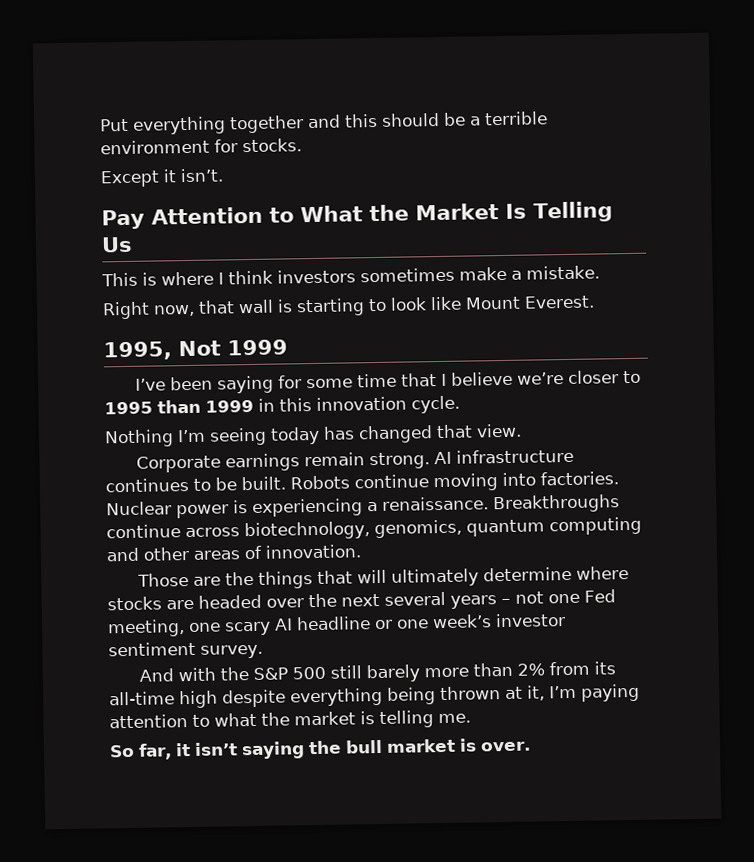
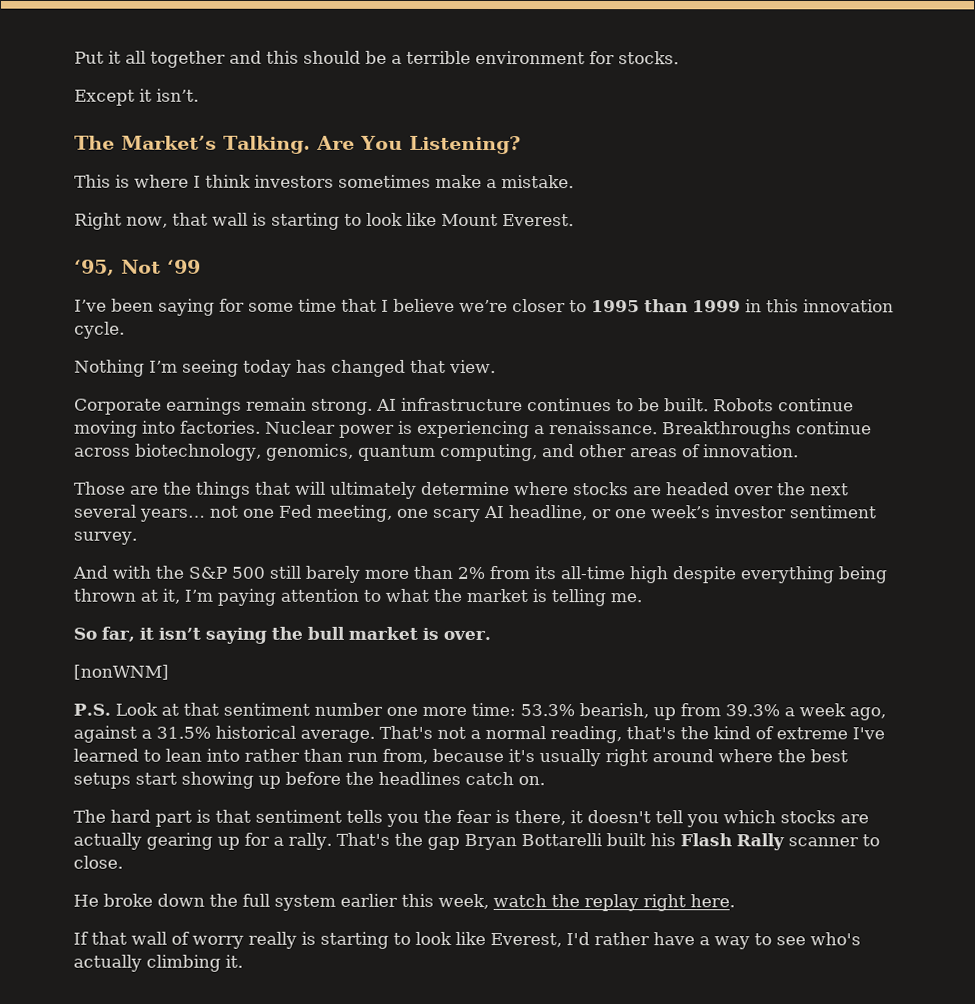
- Put everything together and this should be a terrible environment for stocks.
+ Put it all together and this should be a terrible environment for stocks.
- Pay Attention to What the Market Is Telling Us
+ The Market’s Talking. Are You Listening?
- 1995, Not 1999
+ ‘95, Not ‘99
- Breakthroughs continue across biotechnology, genomics, quantum computing and other areas of innovation.
+ Breakthroughs continue across biotechnology, genomics, quantum computing, and other areas of innovation.
- Those are the things that will ultimately determine where stocks are headed over the next several years – not one Fed meeting, one scary AI headline or one week’s investor sentiment survey.
+ Those are the things that will ultimately determine where stocks are headed over the next several years… not one Fed meeting, one scary AI headline, or one week’s investor sentiment survey.
+ [nonWNM]
+ P.S. Look at that sentiment number one more time: 53.3% bearish, up from 39.3% a week ago, against a 31.5% historical average. That's not a normal reading, that's the kind of extreme I've learned to lean into rather than run from, because it's usually right around where the best setups start showing up before the headlines catch on.
+ The hard part is that sentiment tells you the fear is there, it doesn't tell you which stocks are actually gearing up for a rally. That's the gap Bryan Bottarelli built his Flash Rally scanner to close.
+ He broke down the full system earlier this week, watch the replay right here.
+ If that wall of worry really is starting to look like Everest, I'd rather have a way to see who's actually climbing it.

